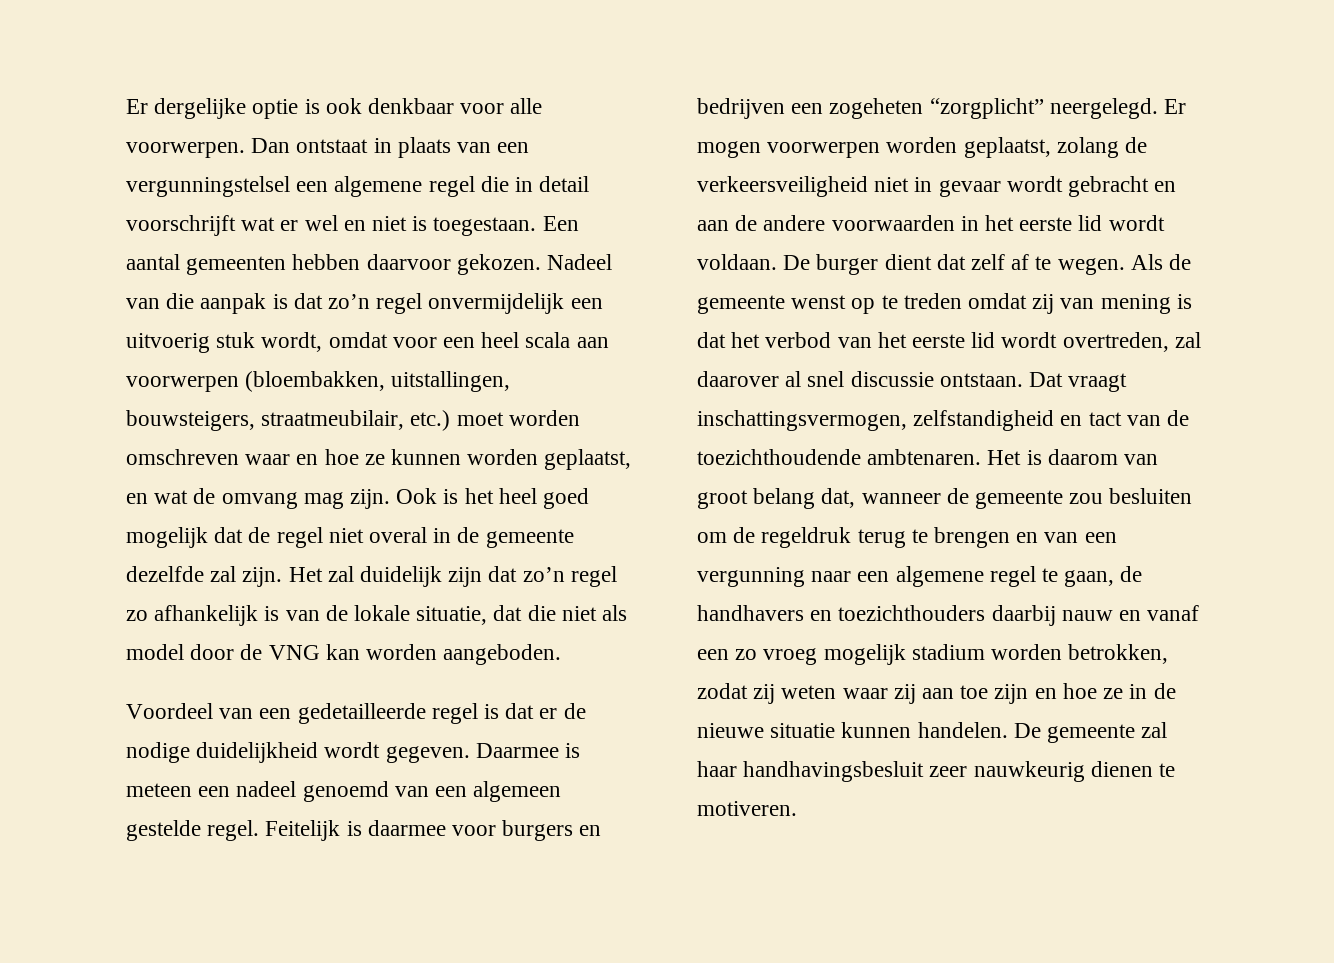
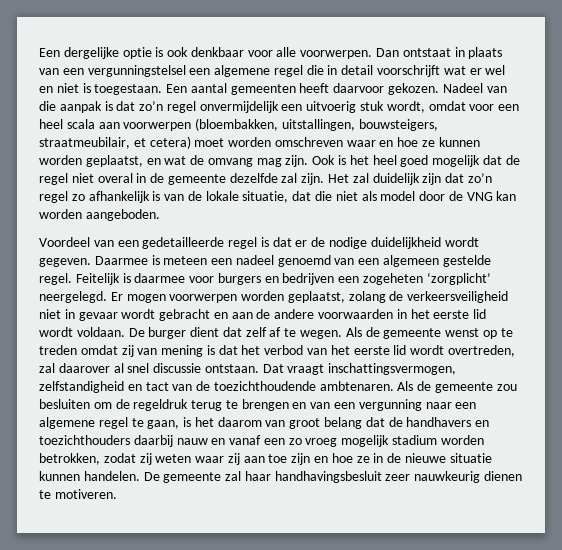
- Er dergelijke optie is ook denkbaar voor alle voorwerpen.
+ Een dergelijke optie is ook denkbaar voor alle voorwerpen.
- Een aantal gemeenten hebben daarvoor gekozen.
+ Een aantal gemeenten heeft daarvoor gekozen.
- Nadeel van die aanpak is dat zo’n regel onvermijdelijk een uitvoerig stuk wordt, omdat voor een heel scala aan voorwerpen (bloembakken, uitstallingen, bouwsteigers, straatmeubilair, etc.) moet worden omschreven waar en hoe ze kunnen worden geplaatst, en wat de omvang mag zijn.
+ Nadeel van die aanpak is dat zo’n regel onvermijdelijk een uitvoerig stuk wordt, omdat voor een heel scala aan voorwerpen (bloembakken, uitstallingen, bouwsteigers, straatmeubilair, et cetera) moet worden omschreven waar en hoe ze kunnen worden geplaatst, en wat de omvang mag zijn.
- Feitelijk is daarmee voor burgers en bedrijven een zogeheten “zorgplicht” neergelegd.
+ Feitelijk is daarmee voor burgers en bedrijven een zogeheten ‘zorgplicht’ neergelegd.
- Het is daarom van groot belang dat, wanneer de gemeente zou besluiten om de regeldruk terug te brengen en van een vergunning naar een algemene regel te gaan, de handhavers en toezichthouders daarbij nauw en vanaf een zo vroeg mogelijk stadium worden betrokken, zodat zij weten waar zij aan toe zijn en hoe ze in de nieuwe situatie kunnen handelen.
+ Als de gemeente zou besluiten om de regeldruk terug te brengen en van een vergunning naar een algemene regel te gaan, is het daarom van groot belang dat de handhavers en toezichthouders daarbij nauw en vanaf een zo vroeg mogelijk stadium worden betrokken, zodat zij weten waar zij aan toe zijn en hoe ze in de nieuwe situatie kunnen handelen.

